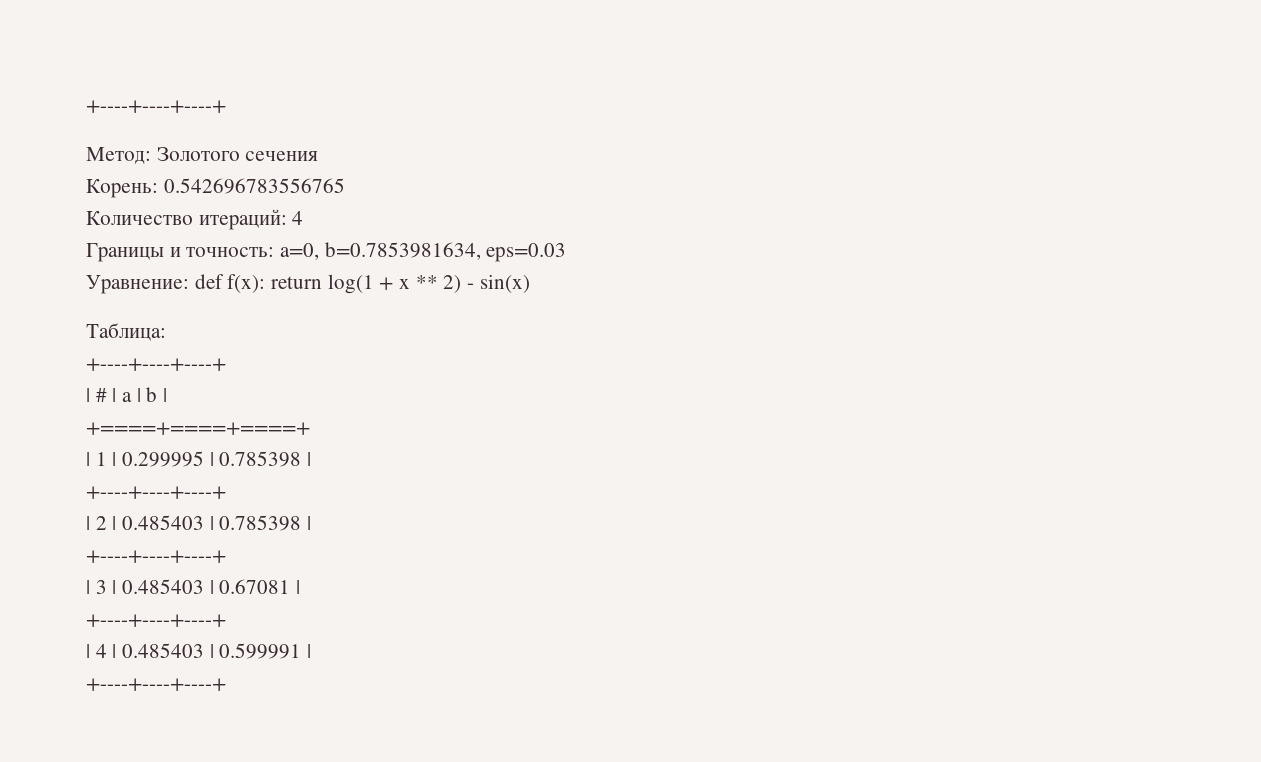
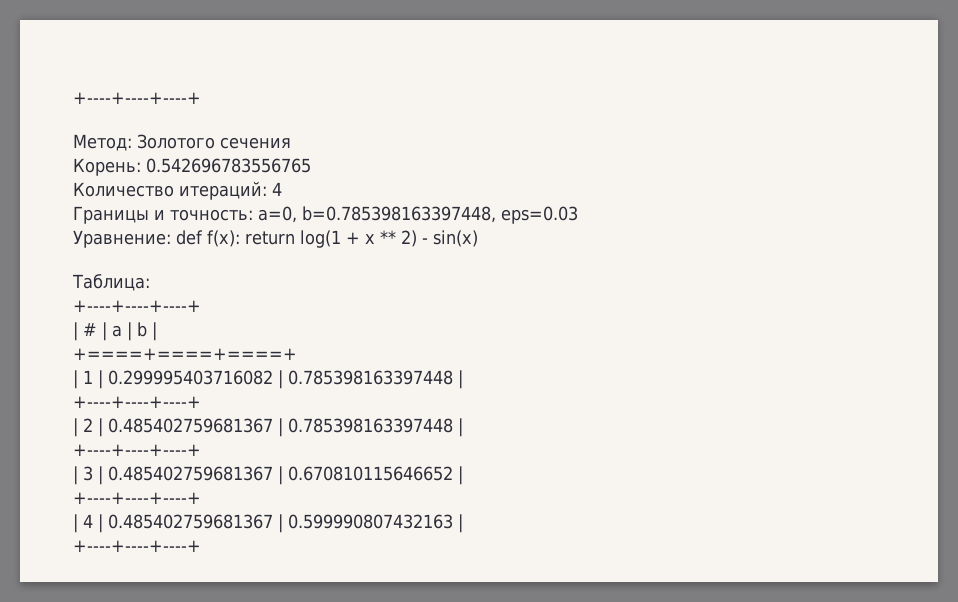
- Границы и точность: a=0, b=0.7853981634, eps=0.03
+ Границы и точность: a=0, b=0.785398163397448, eps=0.03
- | 1 | 0.299995 | 0.785398 |
+ | 1 | 0.299995403716082 | 0.785398163397448 |
- | 2 | 0.485403 | 0.785398 |
+ | 2 | 0.485402759681367 | 0.785398163397448 |
- | 3 | 0.485403 | 0.67081 |
+ | 3 | 0.485402759681367 | 0.670810115646652 |
- | 4 | 0.485403 | 0.599991 |
+ | 4 | 0.485402759681367 | 0.599990807432163 |

